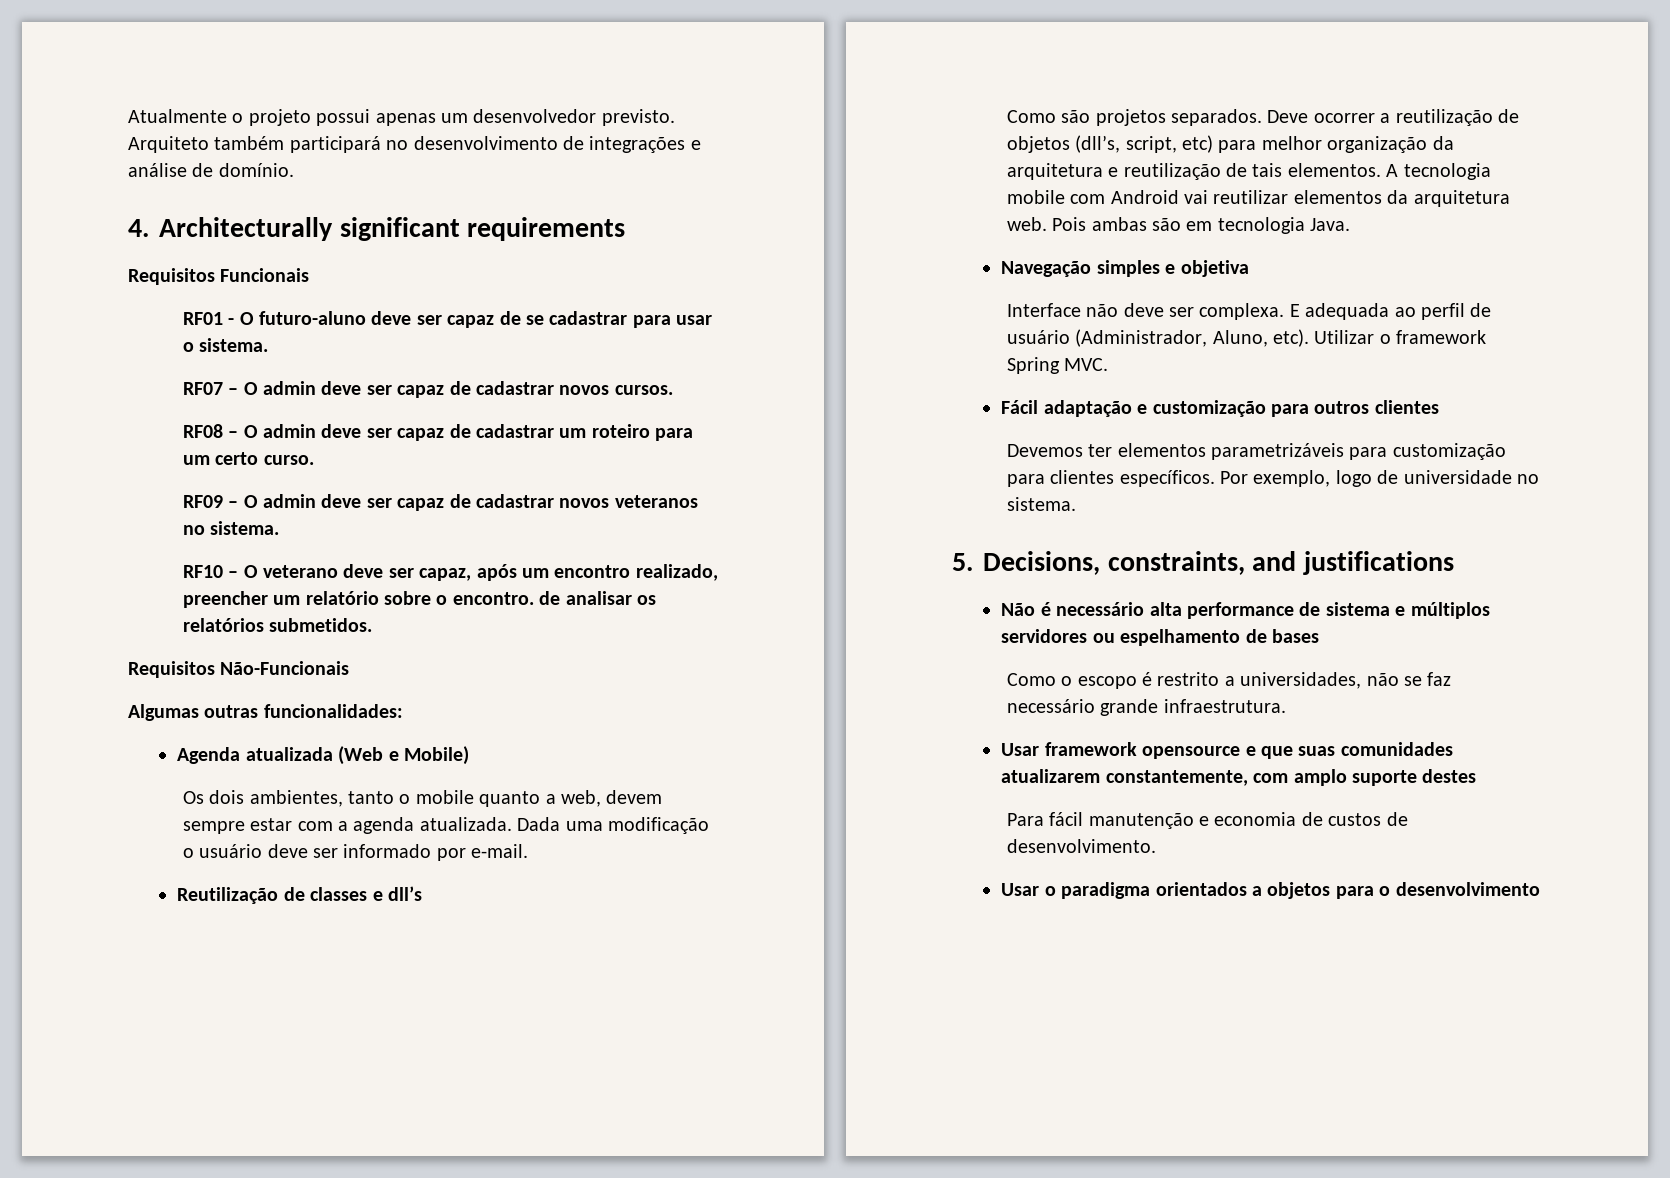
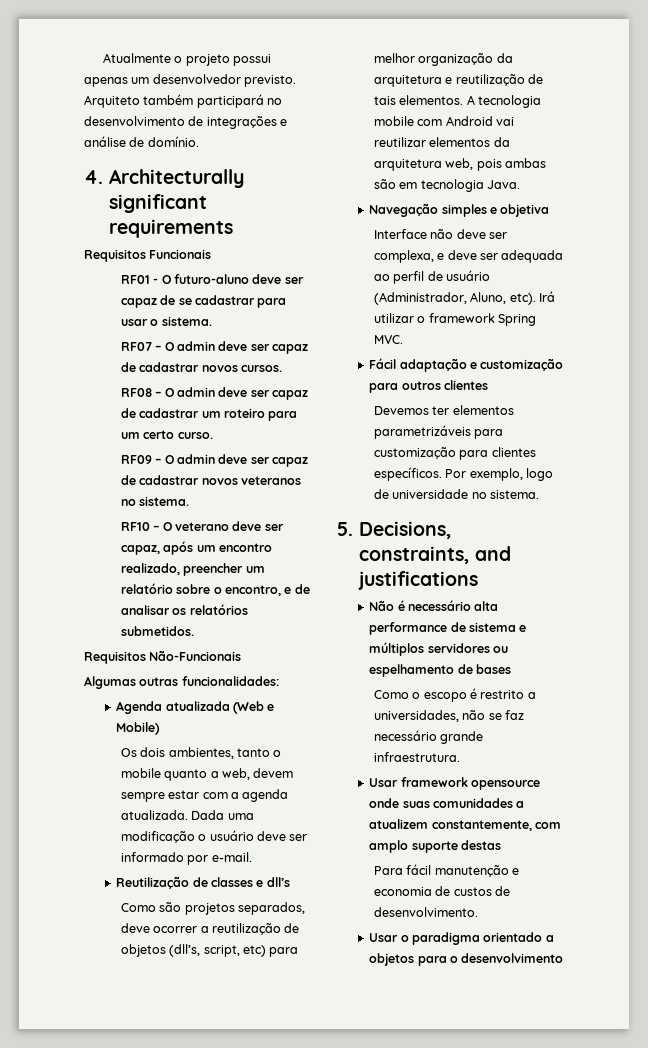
- RF10 – O veterano deve ser capaz, após um encontro realizado, preencher um relatório sobre o encontro. de analisar os relatórios submetidos.
+ RF10 – O veterano deve ser capaz, após um encontro realizado, preencher um relatório sobre o encontro, e de analisar os relatórios submetidos.
- Como são projetos separados. Deve ocorrer a reutilização de objetos (dll’s, script, etc) para melhor organização da arquitetura e reutilização de tais elementos.
+ Como são projetos separados, deve ocorrer a reutilização de objetos (dll’s, script, etc) para melhor organização da arquitetura e reutilização de tais elementos.
- A tecnologia mobile com Android vai reutilizar elementos da arquitetura web. Pois ambas são em tecnologia Java.
+ A tecnologia mobile com Android vai reutilizar elementos da arquitetura web, pois ambas são em tecnologia Java.
- Interface não deve ser complexa. E adequada ao perfil de usuário (Administrador, Aluno, etc).
+ Interface não deve ser complexa, e deve ser adequada ao perfil de usuário (Administrador, Aluno, etc).
- Utilizar o framework Spring MVC.
+ Irá utilizar o framework Spring MVC.
- Usar framework opensource e que suas comunidades atualizarem constantemente, com amplo suporte destes
+ Usar framework opensource onde suas comunidades a atualizem constantemente, com amplo suporte destas
- Usar o paradigma orientados a objetos para o desenvolvimento
+ Usar o paradigma orientado a objetos para o desenvolvimento

